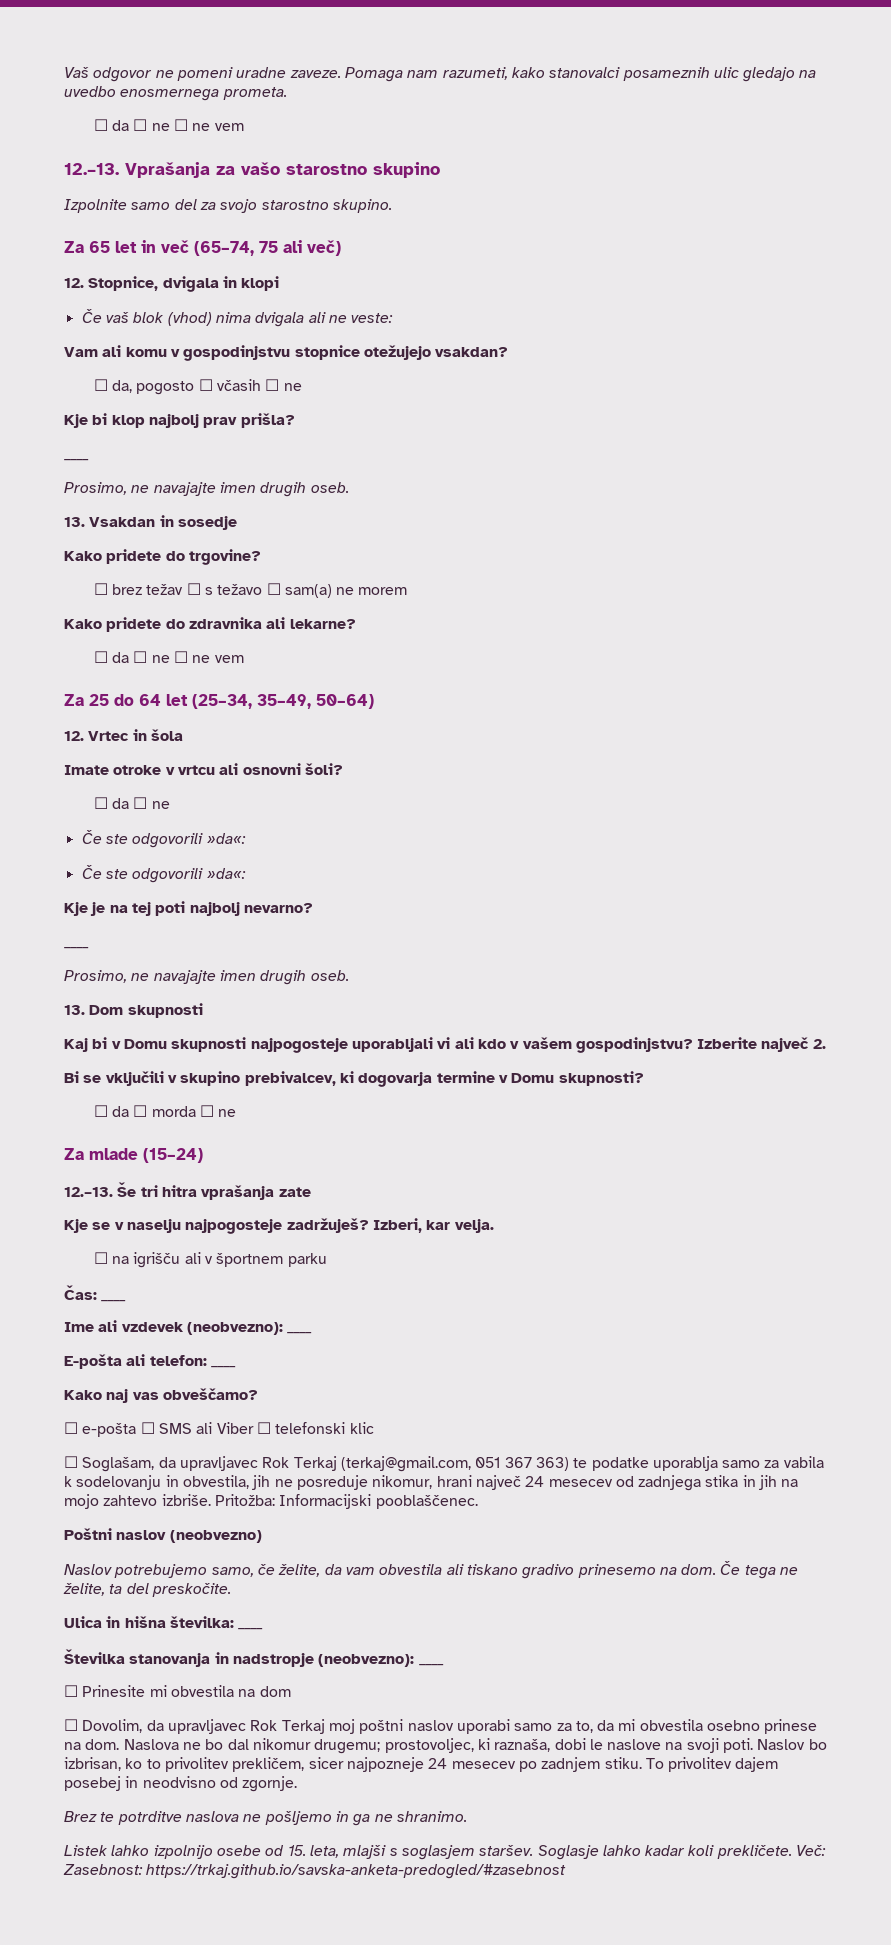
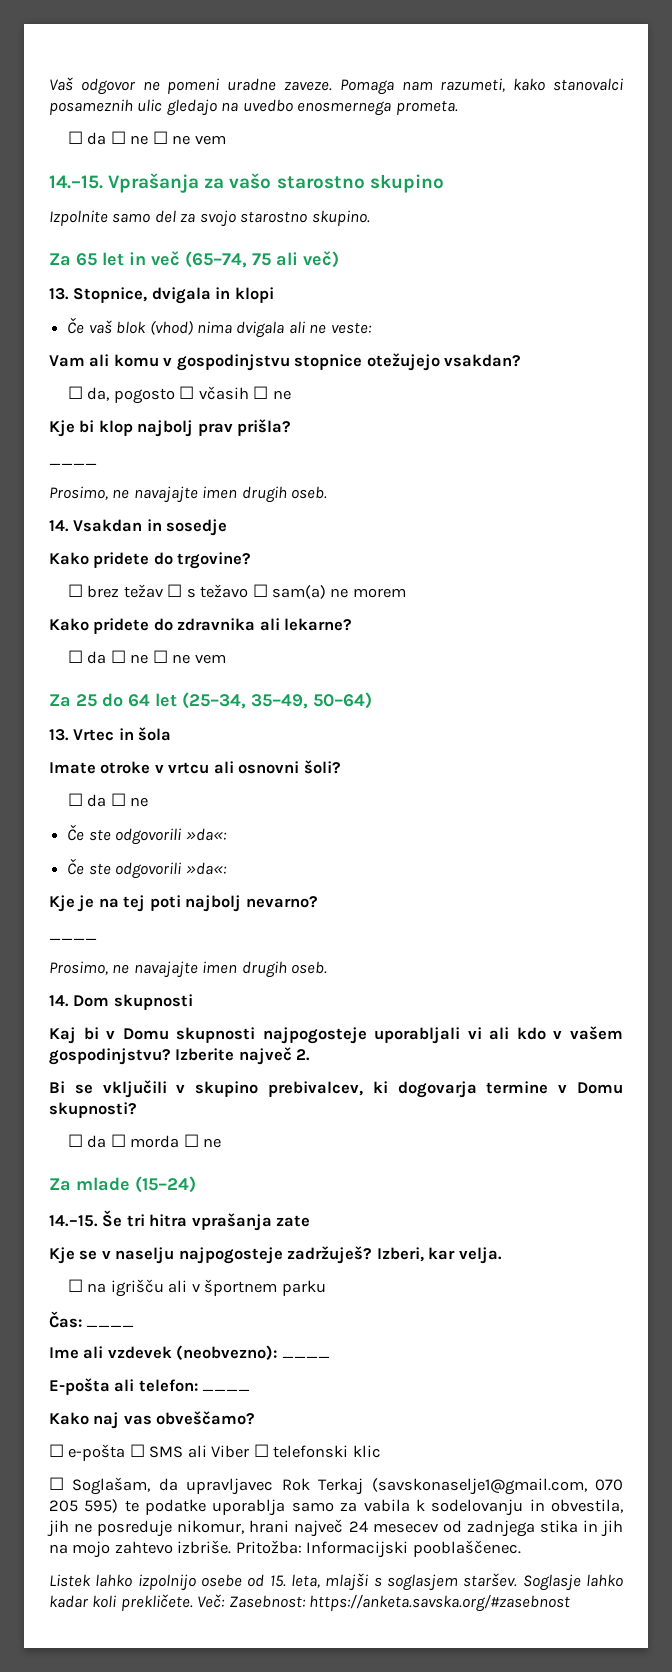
- 12.–13. Vprašanja za vašo starostno skupino
+ 14.–15. Vprašanja za vašo starostno skupino
- 12. Stopnice, dvigala in klopi
+ 13. Stopnice, dvigala in klopi
- 13. Vsakdan in sosedje
+ 14. Vsakdan in sosedje
- 12. Vrtec in šola
+ 13. Vrtec in šola
- 13. Dom skupnosti
+ 14. Dom skupnosti
- 12.–13. Še tri hitra vprašanja zate
+ 14.–15. Še tri hitra vprašanja zate
- ☐ Soglašam, da upravljavec Rok Terkaj (terkaj@gmail.com, 051 367 363) te podatke uporablja samo za vabila k sodelovanju in obvestila, jih ne posreduje nikomur, hrani največ 24 mesecev od zadnjega stika in jih na mojo zahtevo izbriše.
+ ☐ Soglašam, da upravljavec Rok Terkaj (savskonaselje1@gmail.com, 070 205 595) te podatke uporablja samo za vabila k sodelovanju in obvestila, jih ne posreduje nikomur, hrani največ 24 mesecev od zadnjega stika in jih na mojo zahtevo izbriše.
- Poštni naslov (neobvezno)
- Naslov potrebujemo samo, če želite, da vam obvestila ali tiskano gradivo prinesemo na dom. Če tega ne želite, ta del preskočite.
- Ulica in hišna številka: ____
- Številka stanovanja in nadstropje (neobvezno): ____
- ☐ Prinesite mi obvestila na dom
- ☐ Dovolim, da upravljavec Rok Terkaj moj poštni naslov uporabi samo za to, da mi obvestila osebno prinese na dom. Naslova ne bo dal nikomur drugemu; prostovoljec, ki raznaša, dobi le naslove na svoji poti. Naslov bo izbrisan, ko to privolitev prekličem, sicer najpozneje 24 mesecev po zadnjem stiku. To privolitev dajem posebej in neodvisno od zgornje.
- Brez te potrditve naslova ne pošljemo in ga ne shranimo.
- Več: Zasebnost: https://trkaj.github.io/savska-anketa-predogled/#zasebnost
+ Več: Zasebnost: https://anketa.savska.org/#zasebnost

